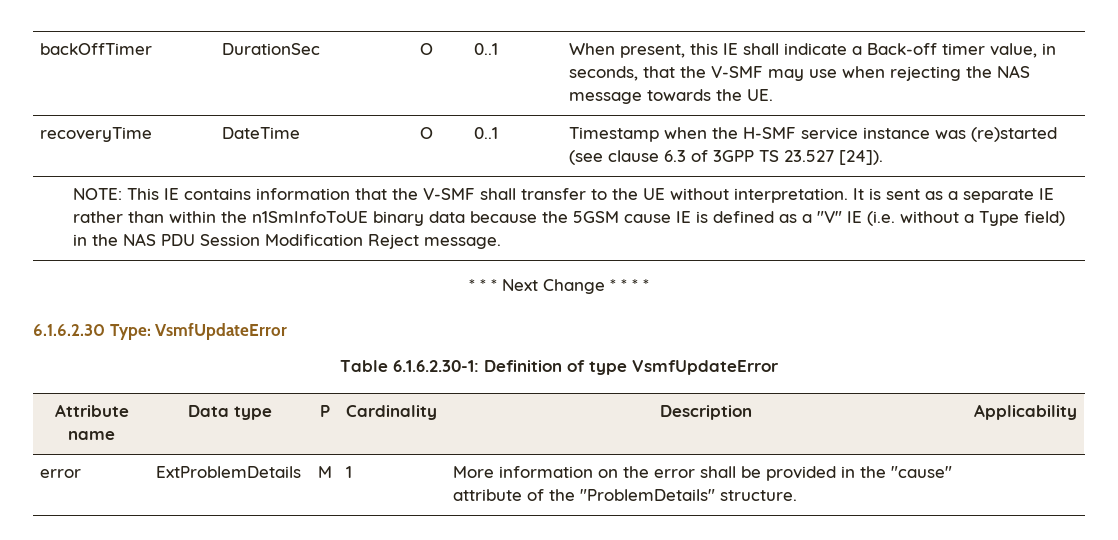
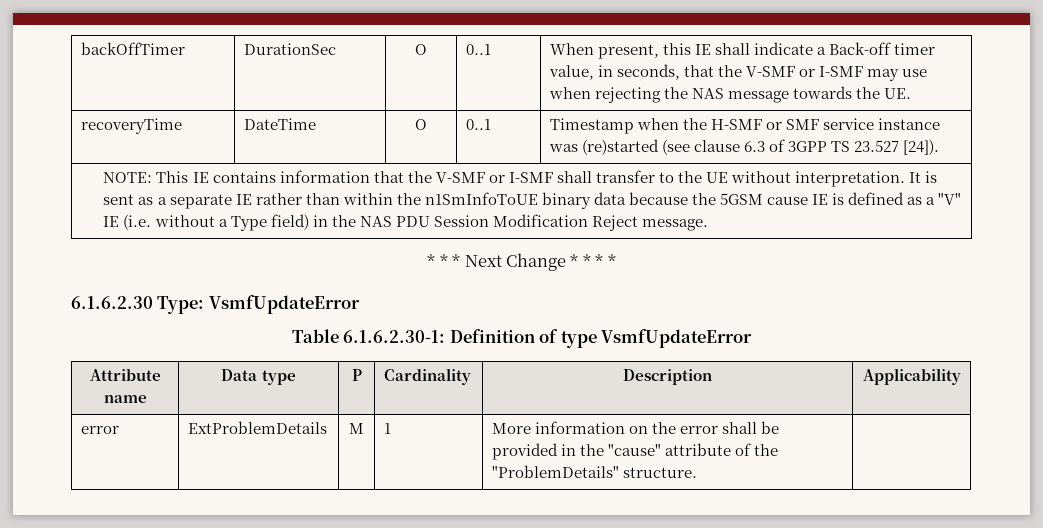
- backOffTimer | DurationSec | O | 0..1 | When present, this IE shall indicate a Back-off timer value, in seconds, that the V-SMF may use when rejecting the NAS message towards the UE.
+ backOffTimer | DurationSec | O | 0..1 | When present, this IE shall indicate a Back-off timer value, in seconds, that the V-SMF or I-SMF may use when rejecting the NAS message towards the UE.
- recoveryTime | DateTime | O | 0..1 | Timestamp when the H-SMF service instance was (re)started (see clause 6.3 of 3GPP TS 23.527 [24]).
+ recoveryTime | DateTime | O | 0..1 | Timestamp when the H-SMF or SMF service instance was (re)started (see clause 6.3 of 3GPP TS 23.527 [24]).
- NOTE: This IE contains information that the V-SMF shall transfer to the UE without interpretation.
+ NOTE: This IE contains information that the V-SMF or I-SMF shall transfer to the UE without interpretation.

